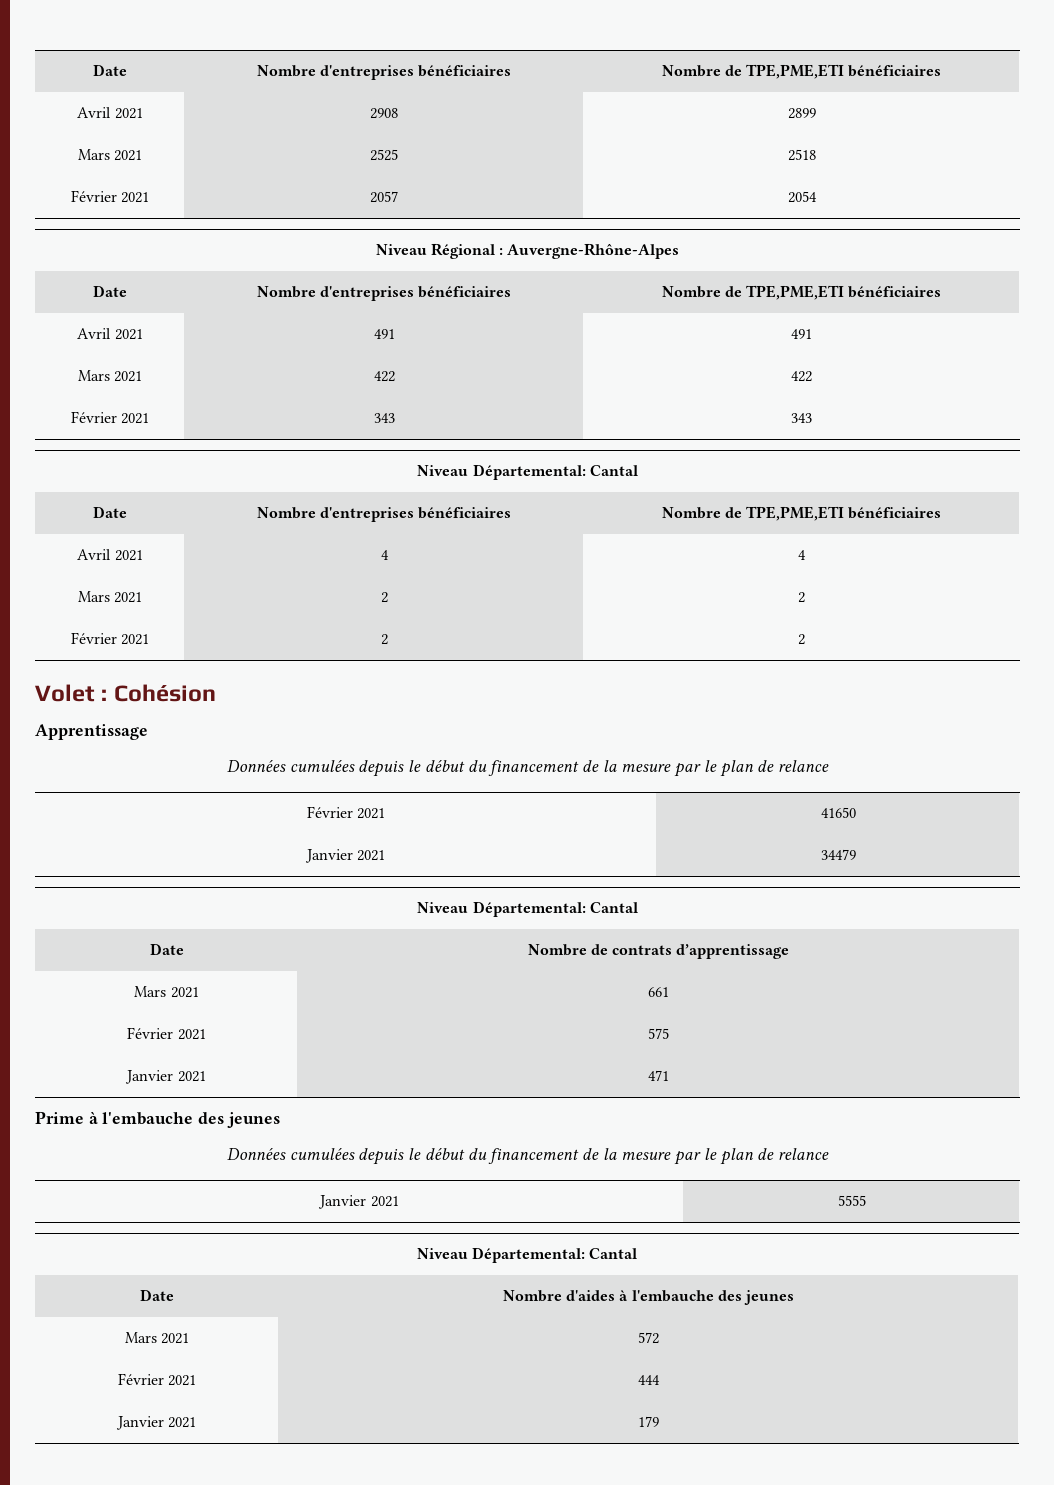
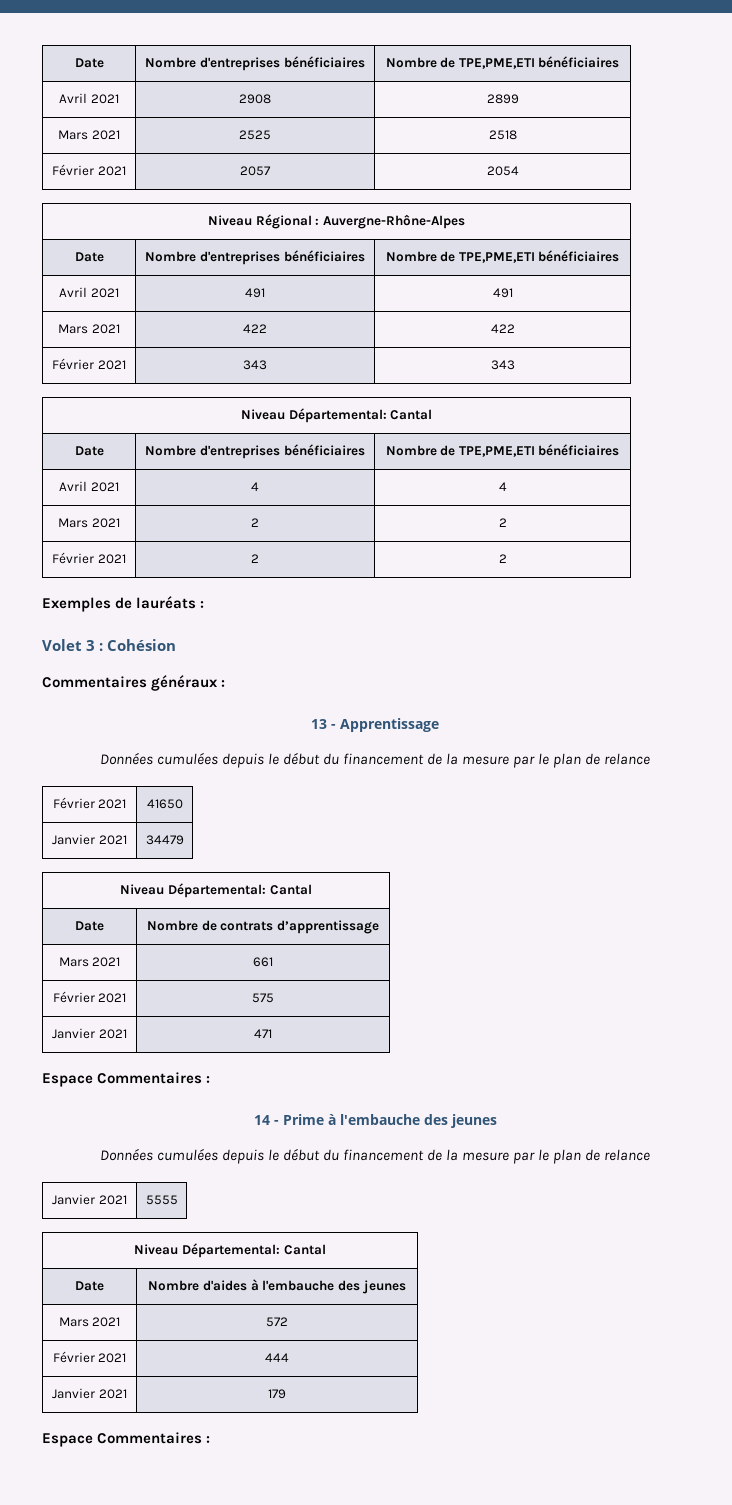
+ Exemples de lauréats :
- Volet : Cohésion
+ Volet 3 : Cohésion
- Apprentissage
+ Commentaires généraux :
+ 13 - Apprentissage
  Janvier 2021 | 471
- Prime à l'embauche des jeunes
+ Espace Commentaires :
+ 14 - Prime à l'embauche des jeunes
  Janvier 2021 | 179
+ Espace Commentaires :

